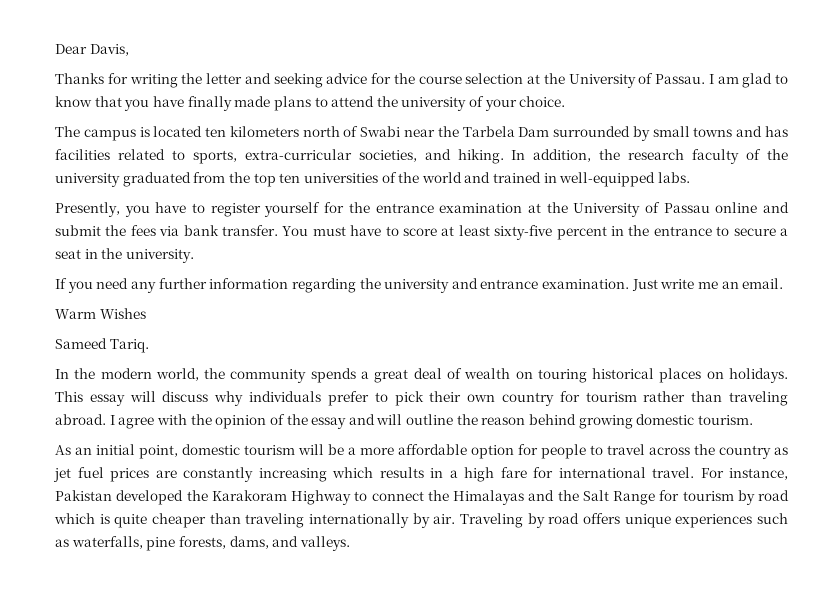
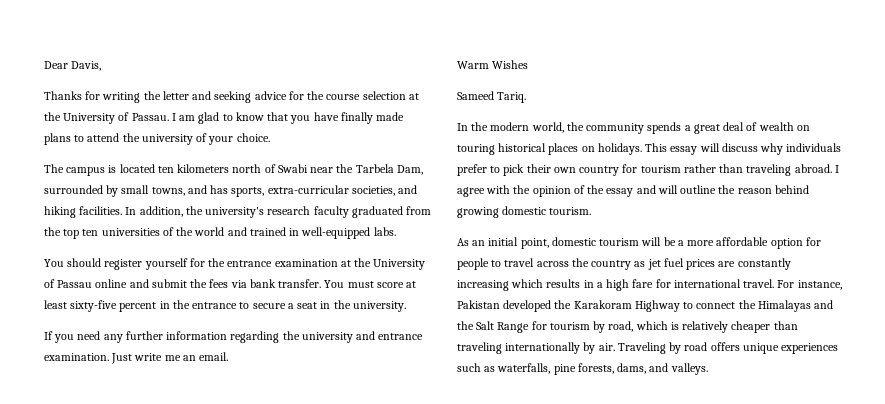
- The campus is located ten kilometers north of Swabi near the Tarbela Dam surrounded by small towns and has facilities related to sports, extra-curricular societies, and hiking.
+ The campus is located ten kilometers north of Swabi near the Tarbela Dam, surrounded by small towns, and has sports, extra-curricular societies, and hiking facilities.
- In addition, the research faculty of the university graduated from the top ten universities of the world and trained in well-equipped labs.
+ In addition, the university's research faculty graduated from the top ten universities of the world and trained in well-equipped labs.
- Presently, you have to register yourself for the entrance examination at the University of Passau online and submit the fees via bank transfer.
+ You should register yourself for the entrance examination at the University of Passau online and submit the fees via bank transfer.
- You must have to score at least sixty-five percent in the entrance to secure a seat in the university.
+ You must score at least sixty-five percent in the entrance to secure a seat in the university.
- For instance, Pakistan developed the Karakoram Highway to connect the Himalayas and the Salt Range for tourism by road which is quite cheaper than traveling internationally by air.
+ For instance, Pakistan developed the Karakoram Highway to connect the Himalayas and the Salt Range for tourism by road, which is relatively cheaper than traveling internationally by air.

